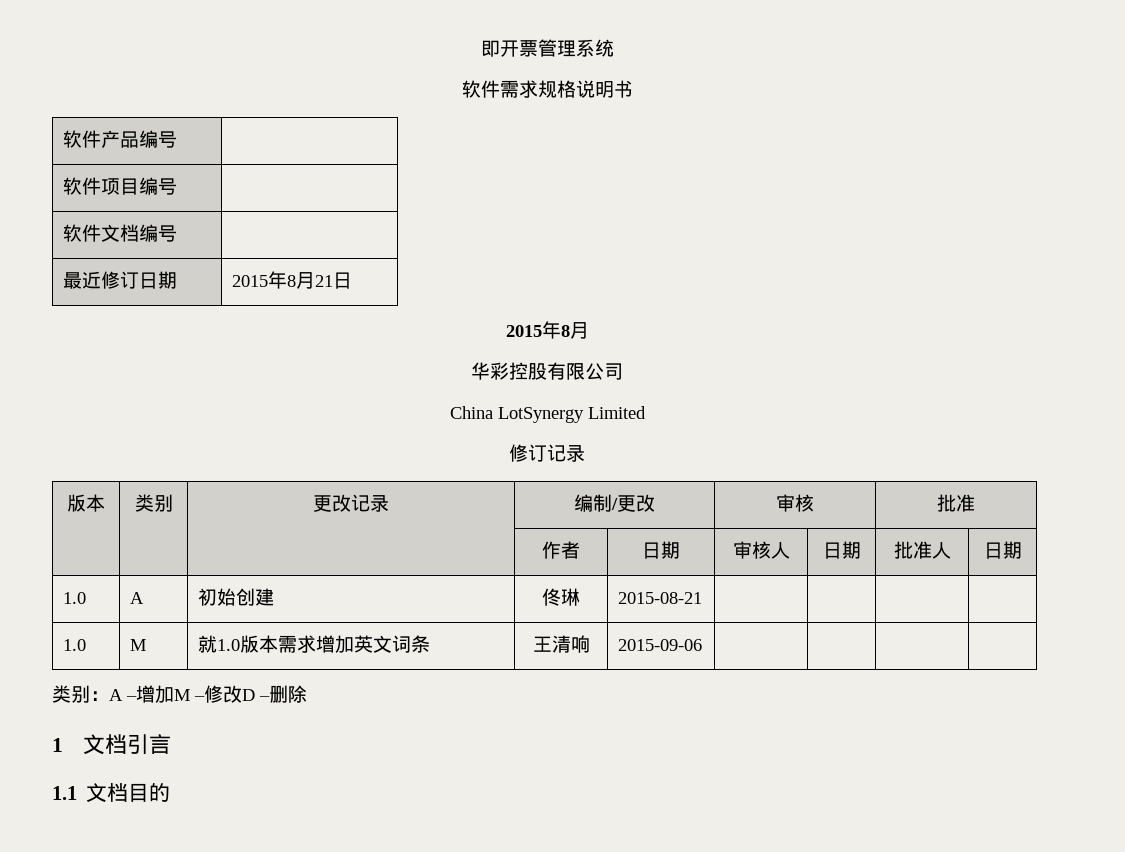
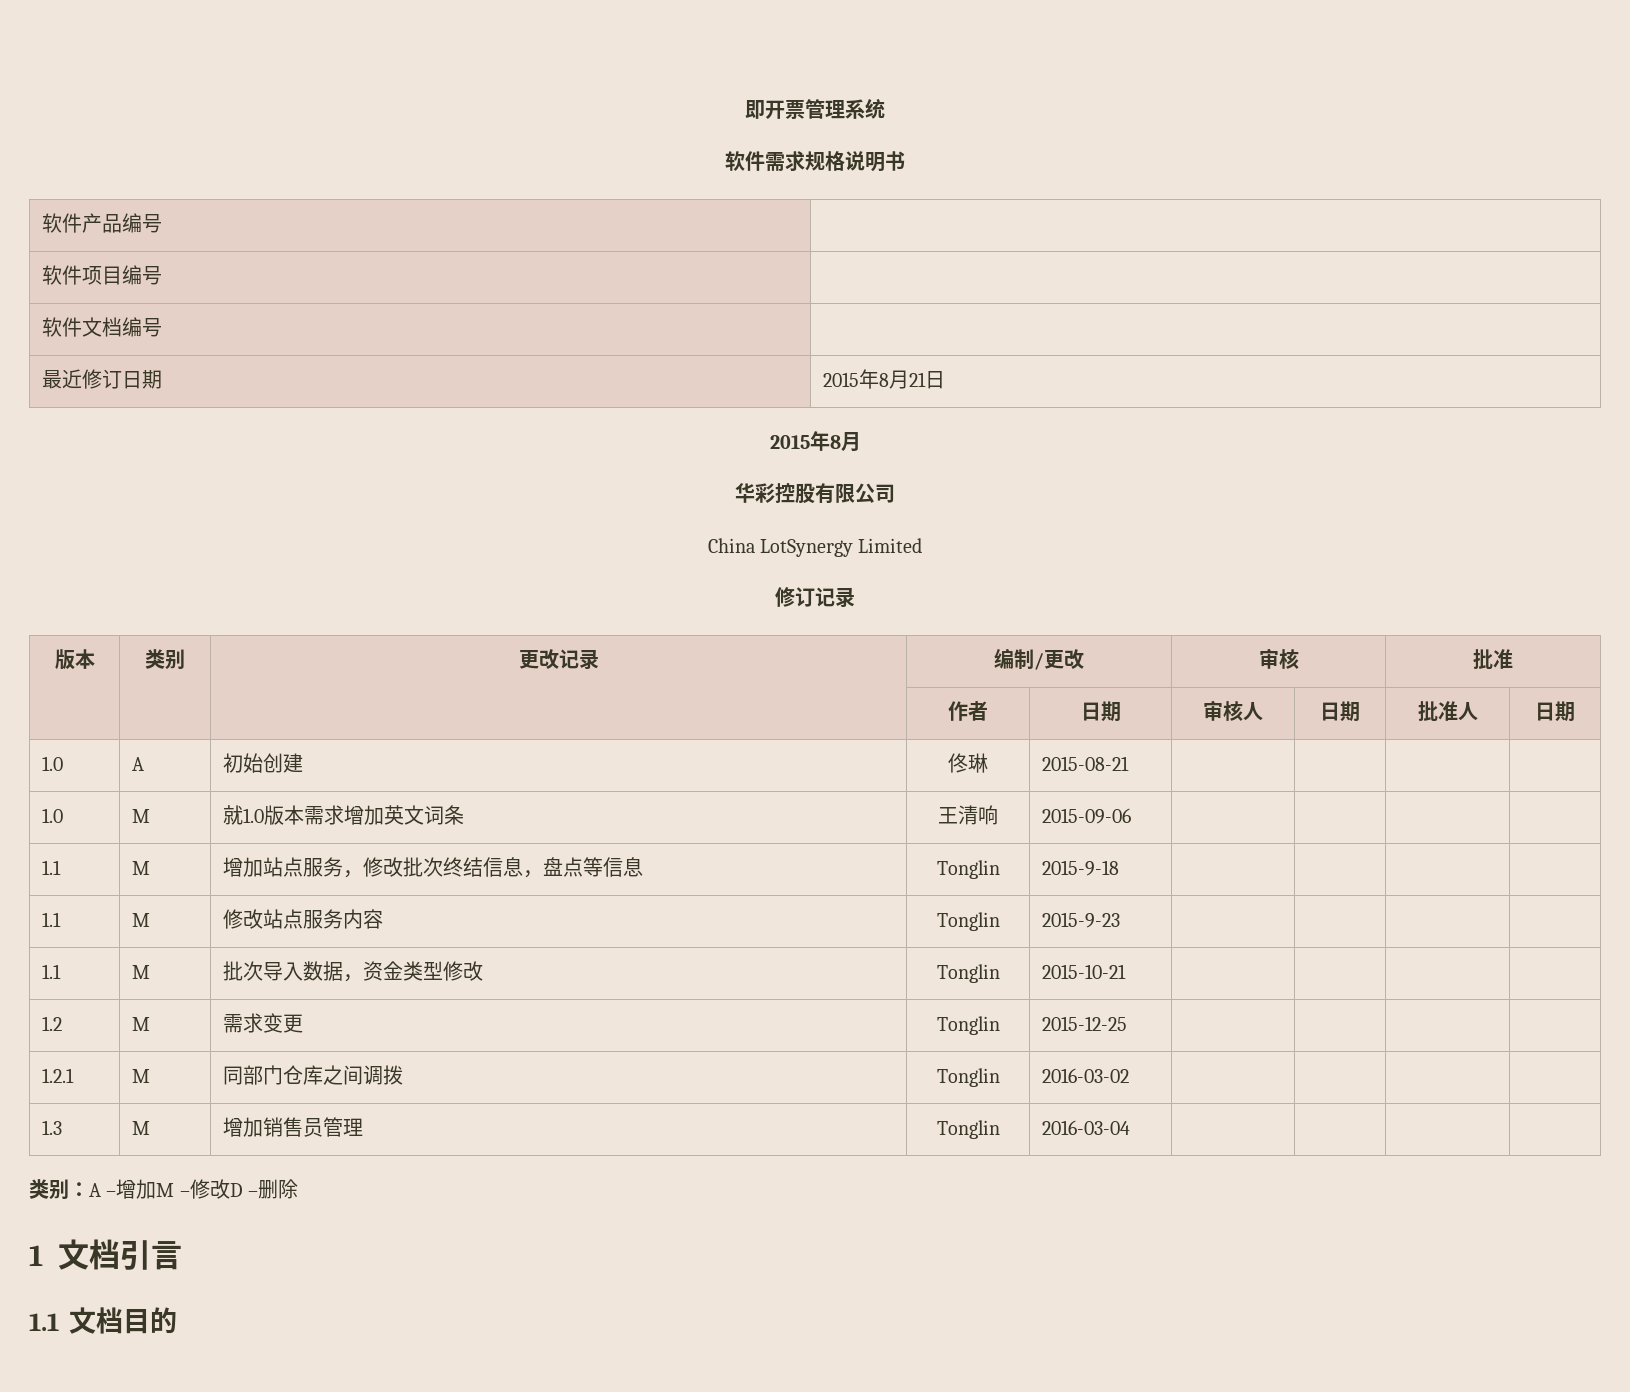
+ 1.1 | M | 增加站点服务，修改批次终结信息，盘点等信息 | Tonglin | 2015-9-18 | | | |
+ 1.1 | M | 修改站点服务内容 | Tonglin | 2015-9-23 | | | |
+ 1.1 | M | 批次导入数据，资金类型修改 | Tonglin | 2015-10-21 | | | |
+ 1.2 | M | 需求变更 | Tonglin | 2015-12-25 | | | |
+ 1.2.1 | M | 同部门仓库之间调拨 | Tonglin | 2016-03-02 | | | |
+ 1.3 | M | 增加销售员管理 | Tonglin | 2016-03-04 | | | |

